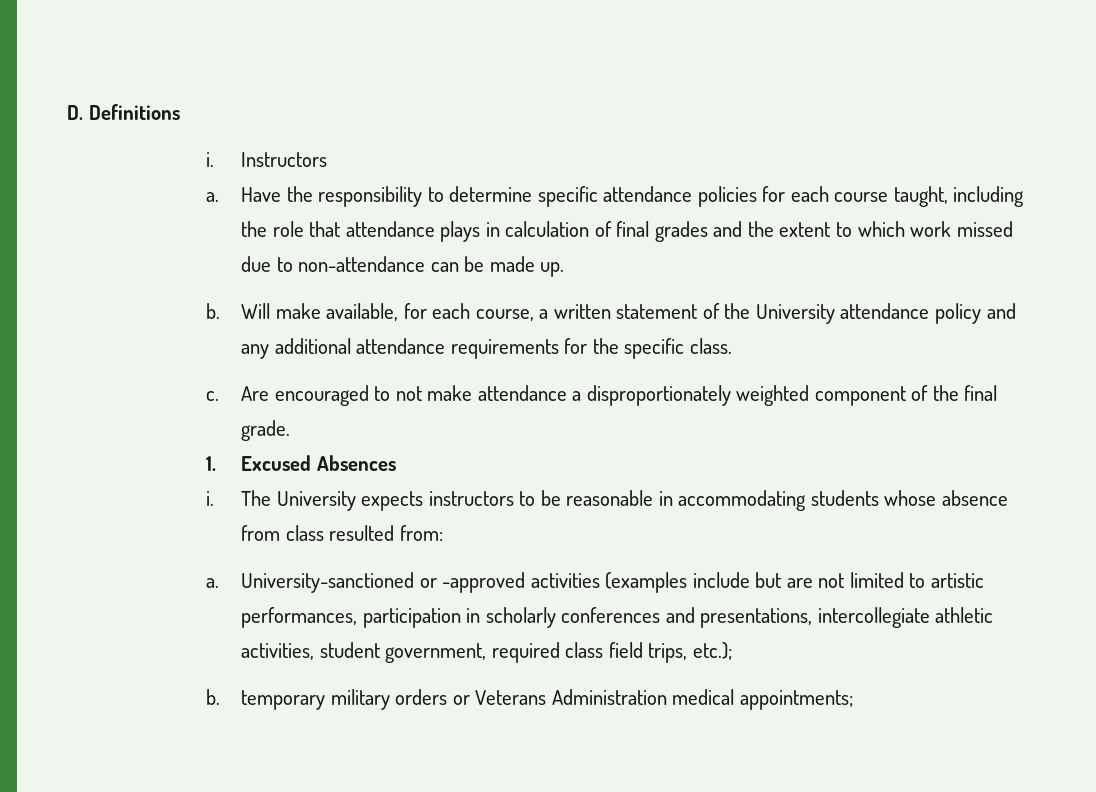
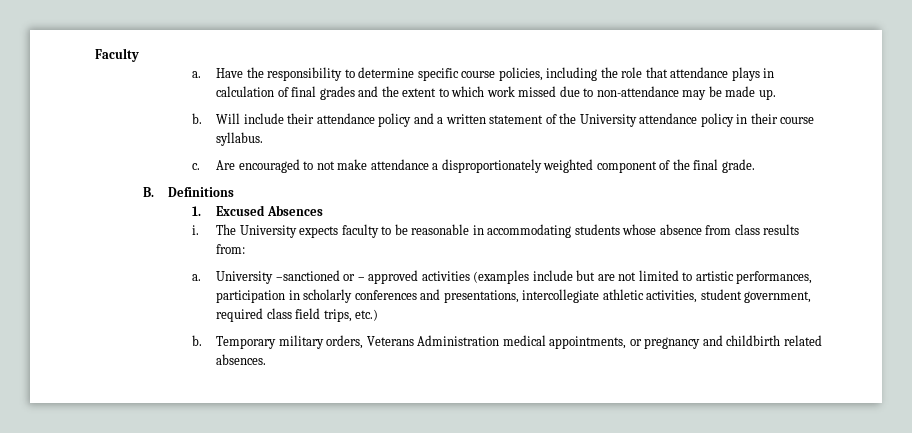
- D. Definitions
- i. Instructors
+ Faculty
- Have the responsibility to determine specific attendance policies for each course taught, including the role that attendance plays in calculation of final grades and the extent to which work missed due to non-attendance can be made up.
+ Have the responsibility to determine specific course policies, including the role that attendance plays in calculation of final grades and the extent to which work missed due to non-attendance may be made up.
- Will make available, for each course, a written statement of the University attendance policy and any additional attendance requirements for the specific class.
+ Will include their attendance policy and a written statement of the University attendance policy in their course syllabus.
+ B. Definitions
- The University expects instructors to be reasonable in accommodating students whose absence from class resulted from:
+ The University expects faculty to be reasonable in accommodating students whose absence from class results from:
- University-sanctioned or -approved activities (examples include but are not limited to artistic performances, participation in scholarly conferences and presentations, intercollegiate athletic activities, student government, required class field trips, etc.);
- b. temporary military orders or Veterans Administration medical appointments;
+ University –sanctioned or – approved activities (examples include but are not limited to artistic performances, participation in scholarly conferences and presentations, intercollegiate athletic activities, student government, required class field trips, etc.)
+ b. Temporary military orders, Veterans Administration medical appointments, or pregnancy and childbirth related absences.

